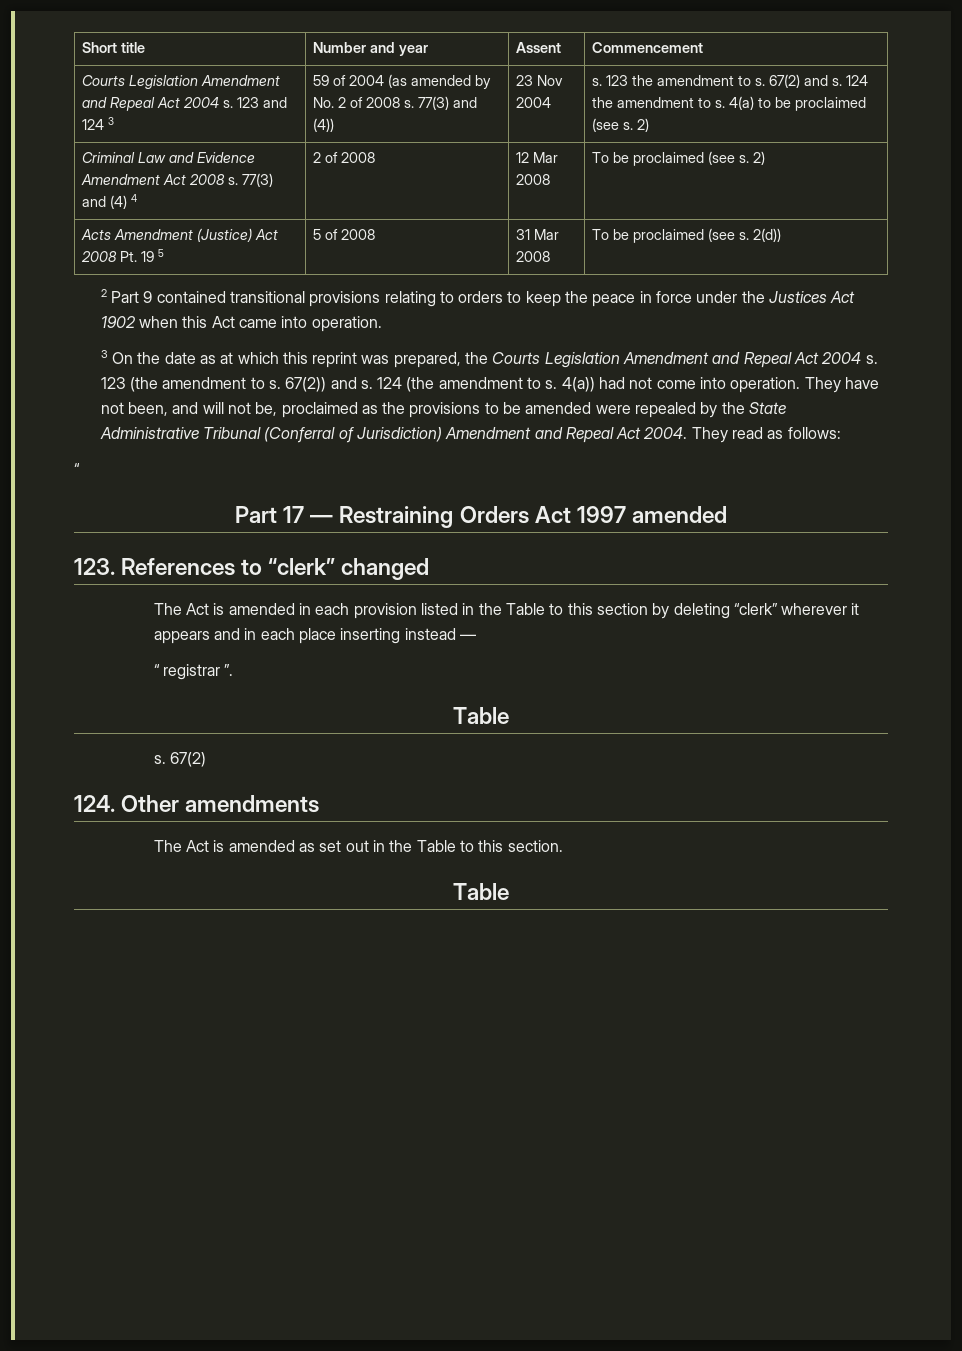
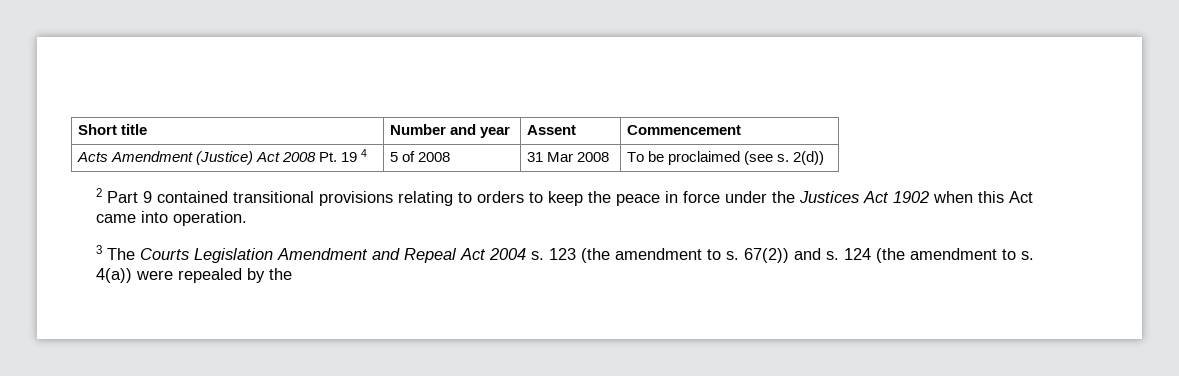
- Courts Legislation Amendment and Repeal Act 2004 s. 123 and 124 3 | 59 of 2004 (as amended by No. 2 of 2008 s. 77(3) and (4)) | 23 Nov 2004 | s. 123 the amendment to s. 67(2) and s. 124 the amendment to s. 4(a) to be proclaimed (see s. 2)
- Criminal Law and Evidence Amendment Act 2008 s. 77(3) and (4) 4 | 2 of 2008 | 12 Mar 2008 | To be proclaimed (see s. 2)
- Acts Amendment (Justice) Act 2008 Pt. 19 5 | 5 of 2008 | 31 Mar 2008 | To be proclaimed (see s. 2(d))
+ Acts Amendment (Justice) Act 2008 Pt. 19 4 | 5 of 2008 | 31 Mar 2008 | To be proclaimed (see s. 2(d))
- 3 On the date as at which this reprint was prepared, the Courts Legislation Amendment and Repeal Act 2004 s.
+ 3 The Courts Legislation Amendment and Repeal Act 2004 s.
- 4(a)) had not come into operation. They have not been, and will not be, proclaimed as the provisions to be amended were repealed by the State Administrative Tribunal (Conferral of Jurisdiction) Amendment and Repeal Act 2004. They read as follows:
- “
- Part 17 — Restraining Orders Act 1997 amended
- 123. References to “clerk” changed
- The Act is amended in each provision listed in the Table to this section by deleting “clerk” wherever it appears and in each place inserting instead —
- “ registrar ”.
- Table
- s. 67(2)
- 124. Other amendments
- The Act is amended as set out in the Table to this section.
- Table
+ 4(a)) were repealed by the

